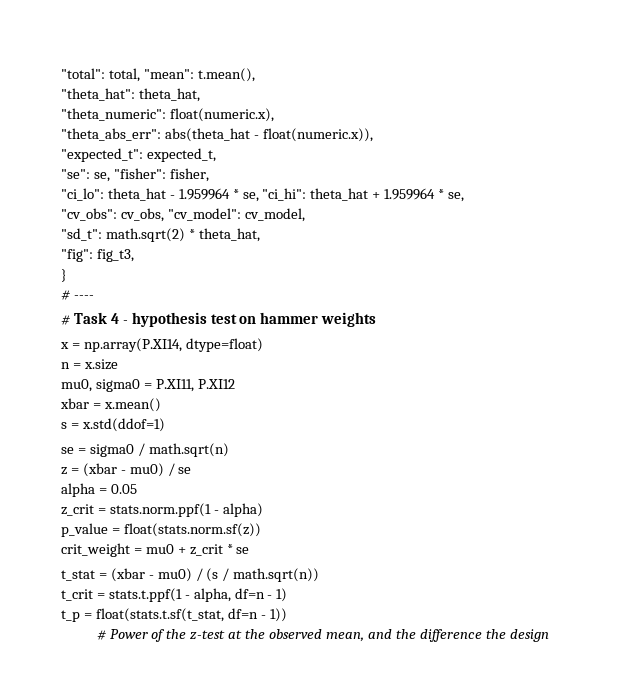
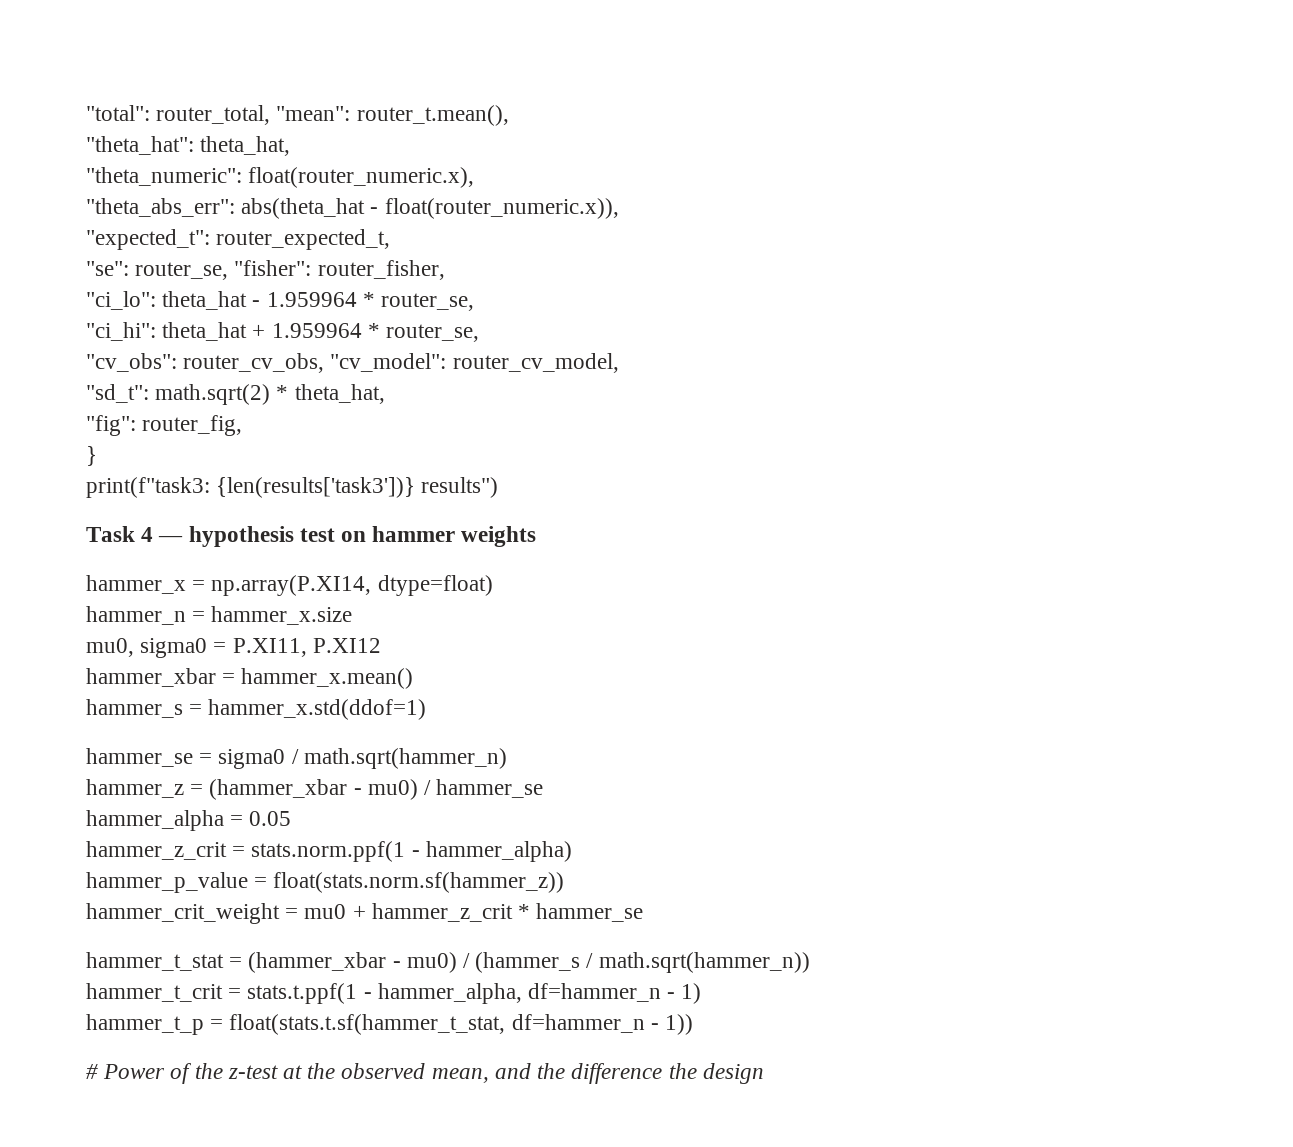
- "total": total, "mean": t.mean(),
+ "total": router_total, "mean": router_t.mean(),
- "theta_numeric": float(numeric.x),
+ "theta_numeric": float(router_numeric.x),
- "theta_abs_err": abs(theta_hat - float(numeric.x)),
+ "theta_abs_err": abs(theta_hat - float(router_numeric.x)),
- "expected_t": expected_t,
+ "expected_t": router_expected_t,
- "se": se, "fisher": fisher,
+ "se": router_se, "fisher": router_fisher,
- "ci_lo": theta_hat - 1.959964 * se, "ci_hi": theta_hat + 1.959964 * se,
+ "ci_lo": theta_hat - 1.959964 * router_se,
+ "ci_hi": theta_hat + 1.959964 * router_se,
- "cv_obs": cv_obs, "cv_model": cv_model,
+ "cv_obs": router_cv_obs, "cv_model": router_cv_model,
- "fig": fig_t3,
+ "fig": router_fig,
- # ----
- # Task 4 - hypothesis test on hammer weights
+ print(f"task3: {len(results['task3'])} results")
+ Task 4 — hypothesis test on hammer weights
- x = np.array(P.XI14, dtype=float)
+ hammer_x = np.array(P.XI14, dtype=float)
- n = x.size
+ hammer_n = hammer_x.size
- xbar = x.mean()
- s = x.std(ddof=1)
- se = sigma0 / math.sqrt(n)
- z = (xbar - mu0) / se
- alpha = 0.05
+ hammer_xbar = hammer_x.mean()
+ hammer_s = hammer_x.std(ddof=1)
+ hammer_se = sigma0 / math.sqrt(hammer_n)
+ hammer_z = (hammer_xbar - mu0) / hammer_se
+ hammer_alpha = 0.05
- z_crit = stats.norm.ppf(1 - alpha)
- p_value = float(stats.norm.sf(z))
- crit_weight = mu0 + z_crit * se
- t_stat = (xbar - mu0) / (s / math.sqrt(n))
- t_crit = stats.t.ppf(1 - alpha, df=n - 1)
+ hammer_z_crit = stats.norm.ppf(1 - hammer_alpha)
+ hammer_p_value = float(stats.norm.sf(hammer_z))
+ hammer_crit_weight = mu0 + hammer_z_crit * hammer_se
+ hammer_t_stat = (hammer_xbar - mu0) / (hammer_s / math.sqrt(hammer_n))
+ hammer_t_crit = stats.t.ppf(1 - hammer_alpha, df=hammer_n - 1)
- t_p = float(stats.t.sf(t_stat, df=n - 1))
+ hammer_t_p = float(stats.t.sf(hammer_t_stat, df=hammer_n - 1))

